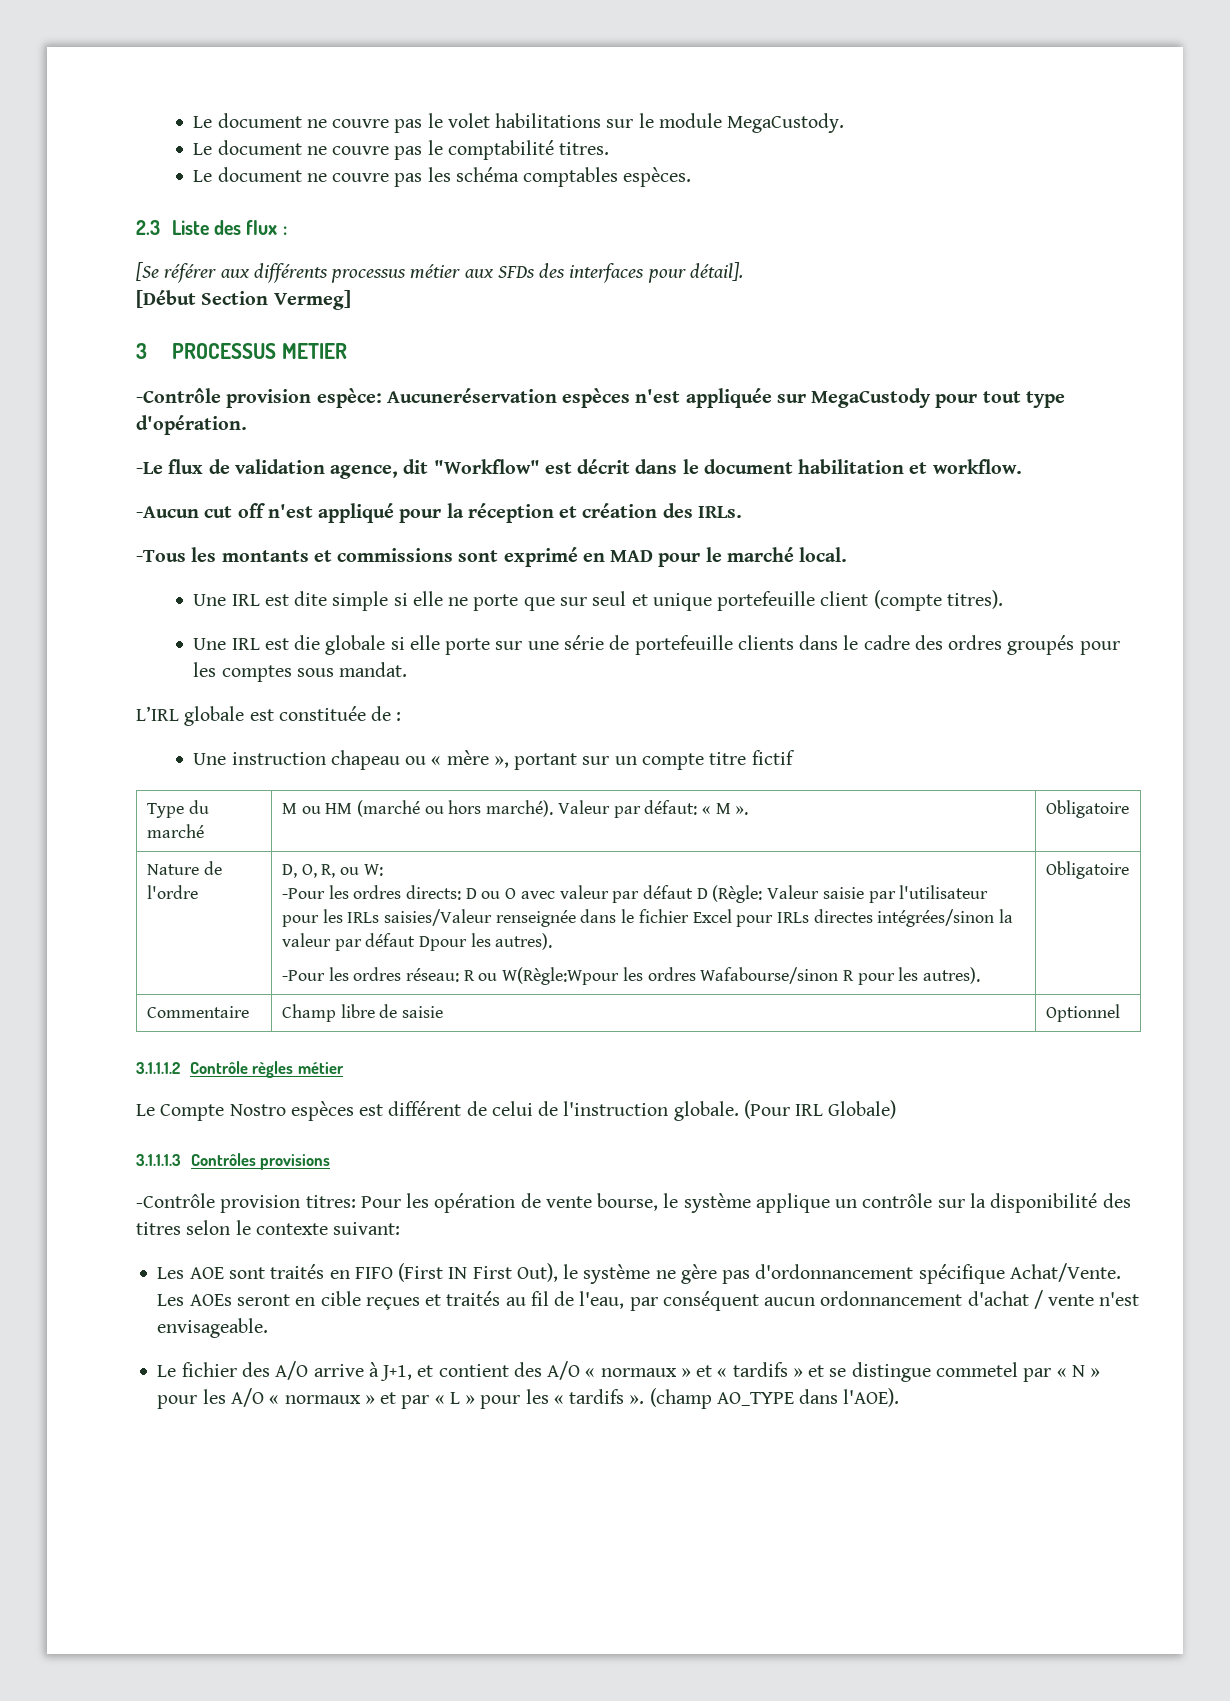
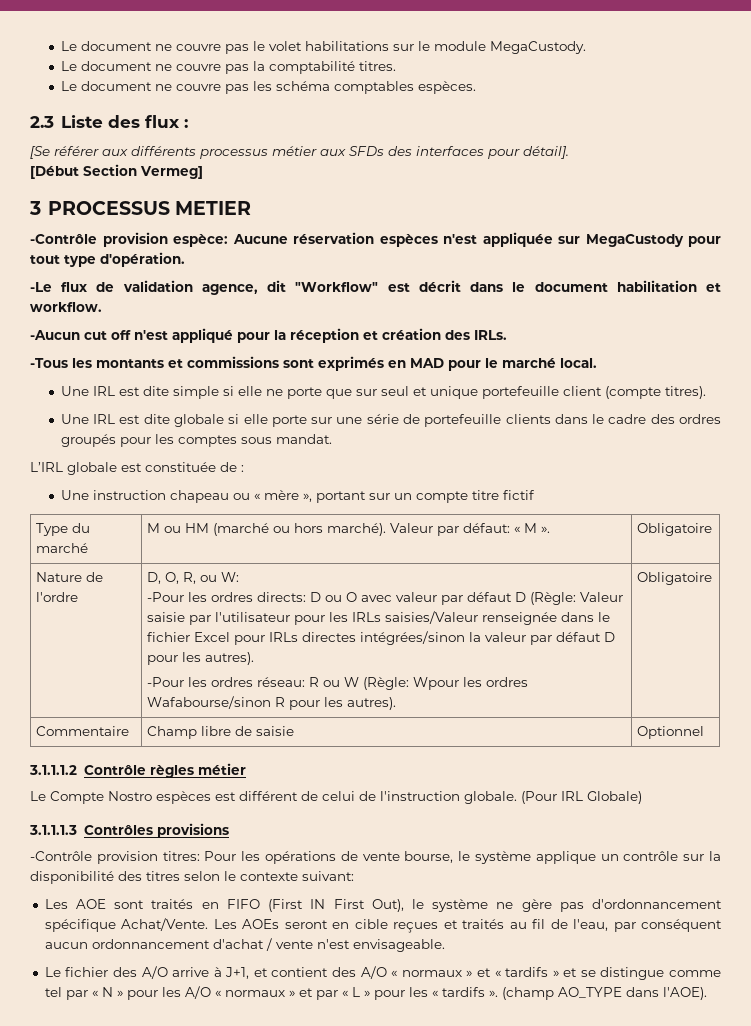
- Le document ne couvre pas le comptabilité titres.
+ Le document ne couvre pas la comptabilité titres.
- -Contrôle provision espèce: Aucuneréservation espèces n'est appliquée sur MegaCustody pour tout type d'opération.
+ -Contrôle provision espèce: Aucune réservation espèces n'est appliquée sur MegaCustody pour tout type d'opération.
- -Tous les montants et commissions sont exprimé en MAD pour le marché local.
+ -Tous les montants et commissions sont exprimés en MAD pour le marché local.
- Une IRL est die globale si elle porte sur une série de portefeuille clients dans le cadre des ordres groupés pour les comptes sous mandat.
+ Une IRL est dite globale si elle porte sur une série de portefeuille clients dans le cadre des ordres groupés pour les comptes sous mandat.
- -Pour les ordres directs: D ou O avec valeur par défaut D (Règle: Valeur saisie par l'utilisateur pour les IRLs saisies/Valeur renseignée dans le fichier Excel pour IRLs directes intégrées/sinon la valeur par défaut Dpour les autres).
+ -Pour les ordres directs: D ou O avec valeur par défaut D (Règle: Valeur saisie par l'utilisateur pour les IRLs saisies/Valeur renseignée dans le fichier Excel pour IRLs directes intégrées/sinon la valeur par défaut D pour les autres).
- -Pour les ordres réseau: R ou W(Règle:Wpour les ordres Wafabourse/sinon R pour les autres).
+ -Pour les ordres réseau: R ou W (Règle: Wpour les ordres Wafabourse/sinon R pour les autres).
- -Contrôle provision titres: Pour les opération de vente bourse, le système applique un contrôle sur la disponibilité des titres selon le contexte suivant:
+ -Contrôle provision titres: Pour les opérations de vente bourse, le système applique un contrôle sur la disponibilité des titres selon le contexte suivant:
- Le fichier des A/O arrive à J+1, et contient des A/O « normaux » et « tardifs » et se distingue commetel par « N » pour les A/O « normaux » et par « L » pour les « tardifs ».
+ Le fichier des A/O arrive à J+1, et contient des A/O « normaux » et « tardifs » et se distingue comme tel par « N » pour les A/O « normaux » et par « L » pour les « tardifs ».

